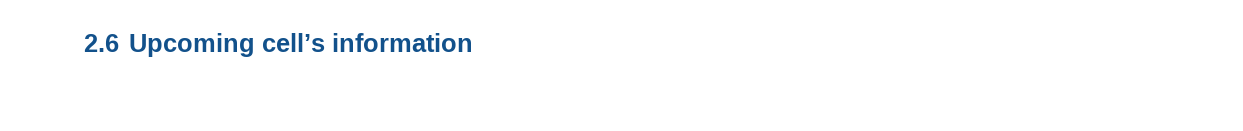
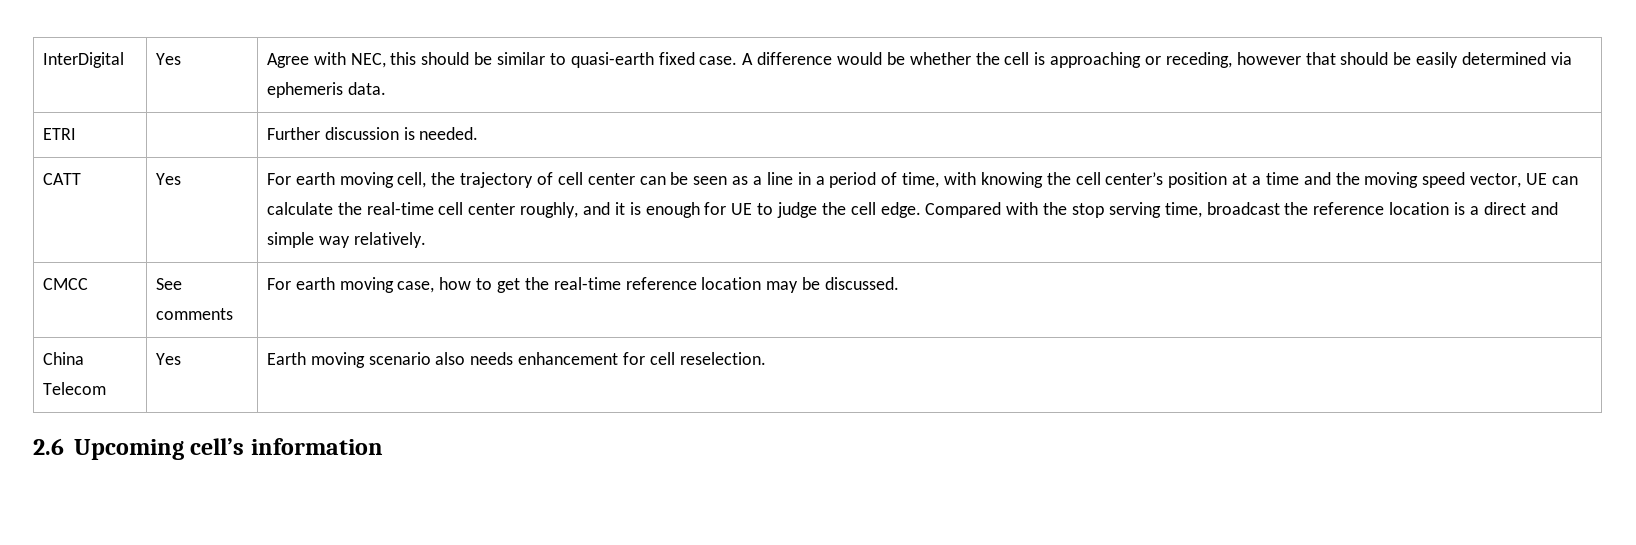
+ InterDigital | Yes | Agree with NEC, this should be similar to quasi-earth fixed case. A difference would be whether the cell is approaching or receding, however that should be easily determined via ephemeris data.
+ ETRI | | Further discussion is needed.
+ CATT | Yes | For earth moving cell, the trajectory of cell center can be seen as a line in a period of time, with knowing the cell center’s position at a time and the moving speed vector, UE can calculate the real-time cell center roughly, and it is enough for UE to judge the cell edge. Compared with the stop serving time, broadcast the reference location is a direct and simple way relatively.
+ CMCC | See comments | For earth moving case, how to get the real-time reference location may be discussed.
+ China Telecom | Yes | Earth moving scenario also needs enhancement for cell reselection.

